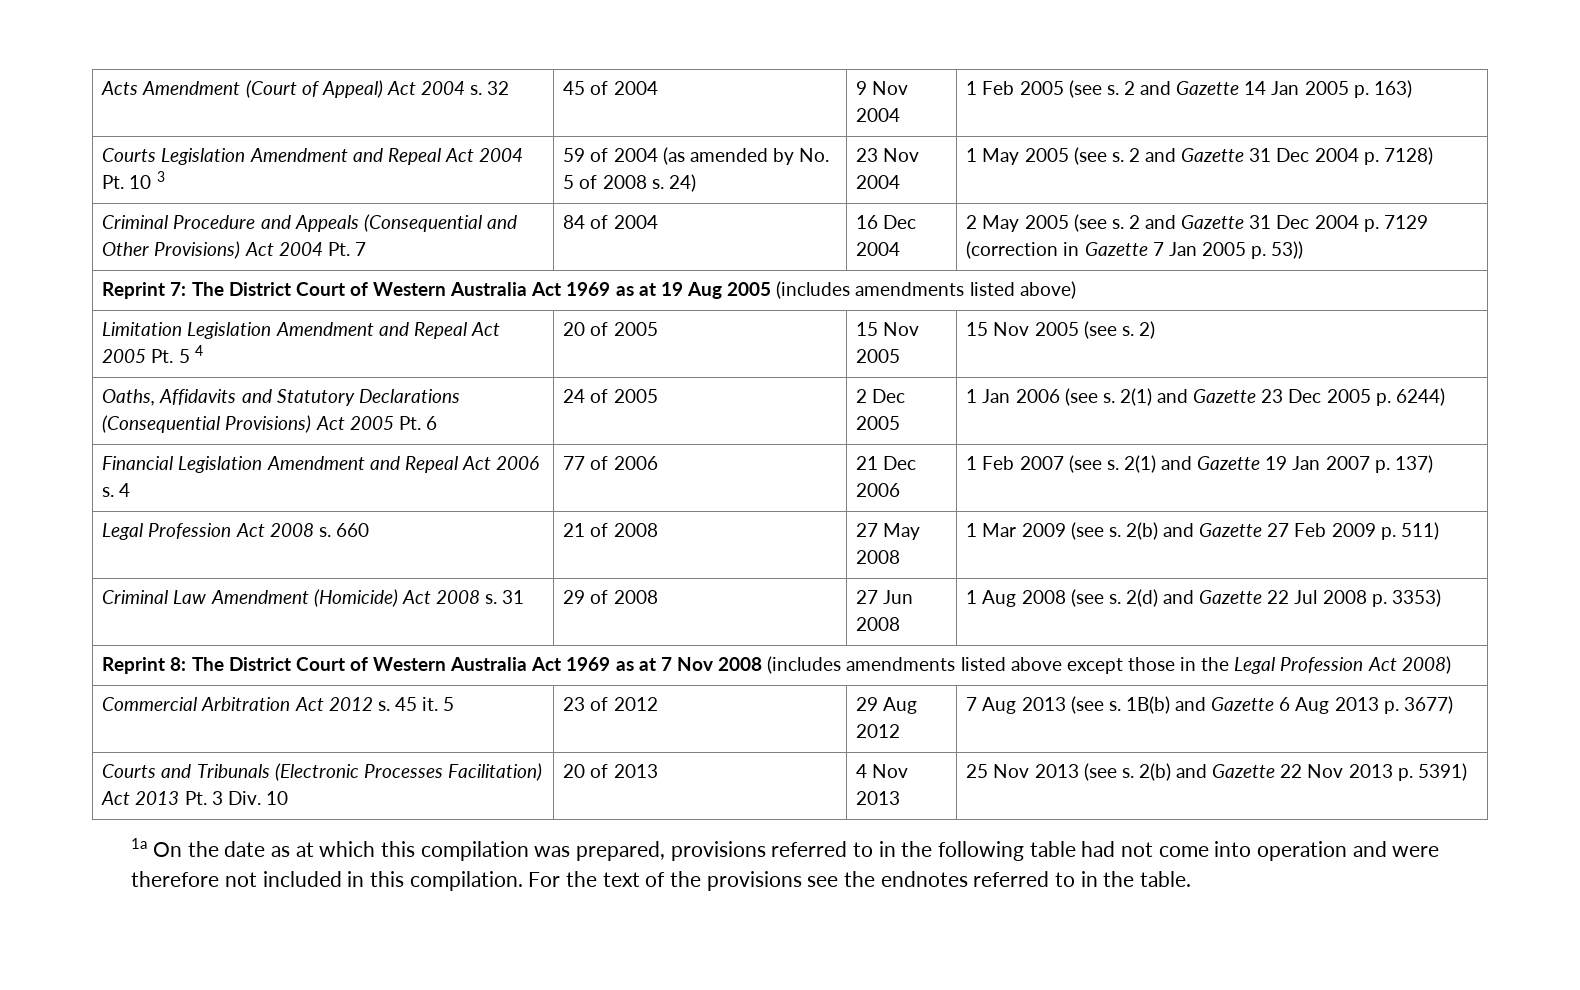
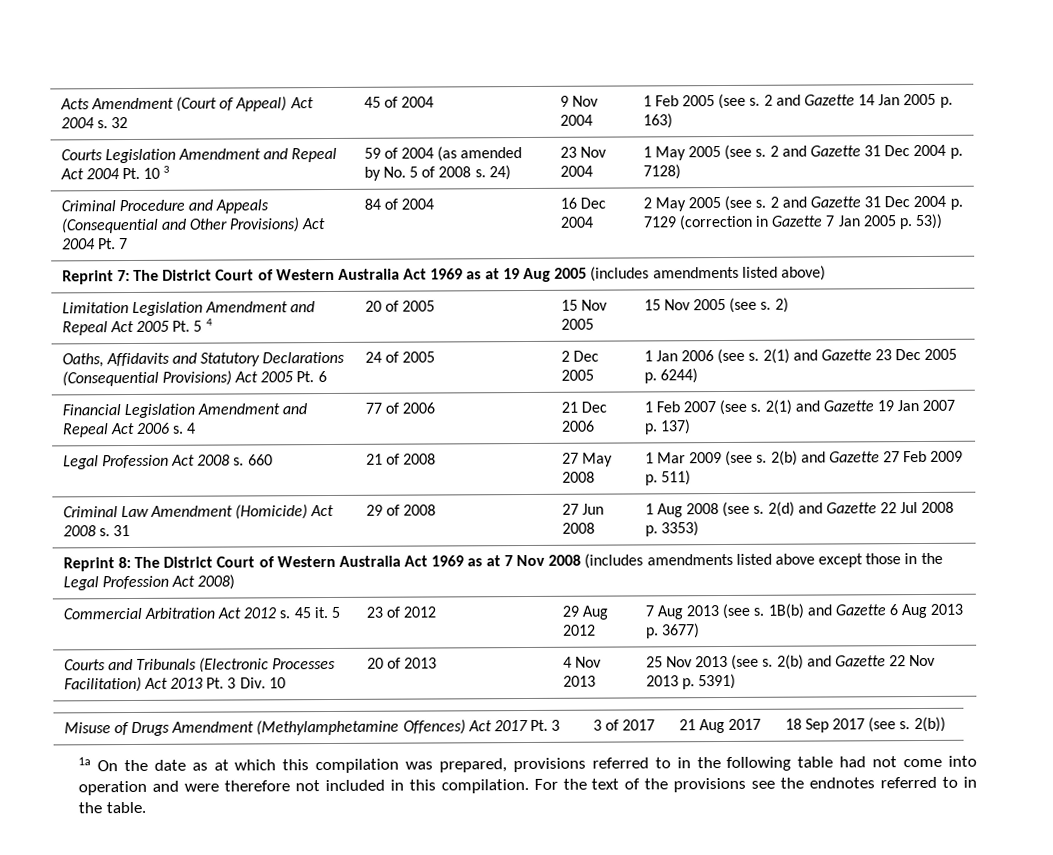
+ Misuse of Drugs Amendment (Methylamphetamine Offences) Act 2017 Pt. 3 | 3 of 2017 | 21 Aug 2017 | 18 Sep 2017 (see s. 2(b))

